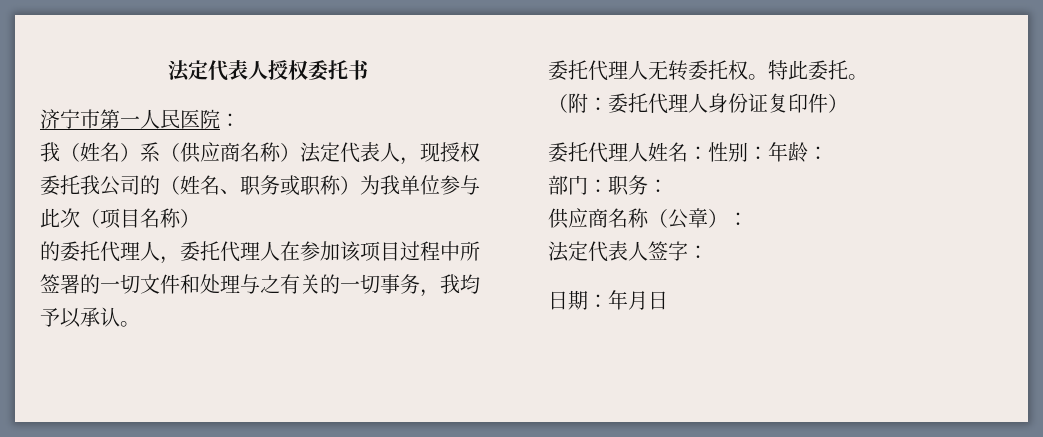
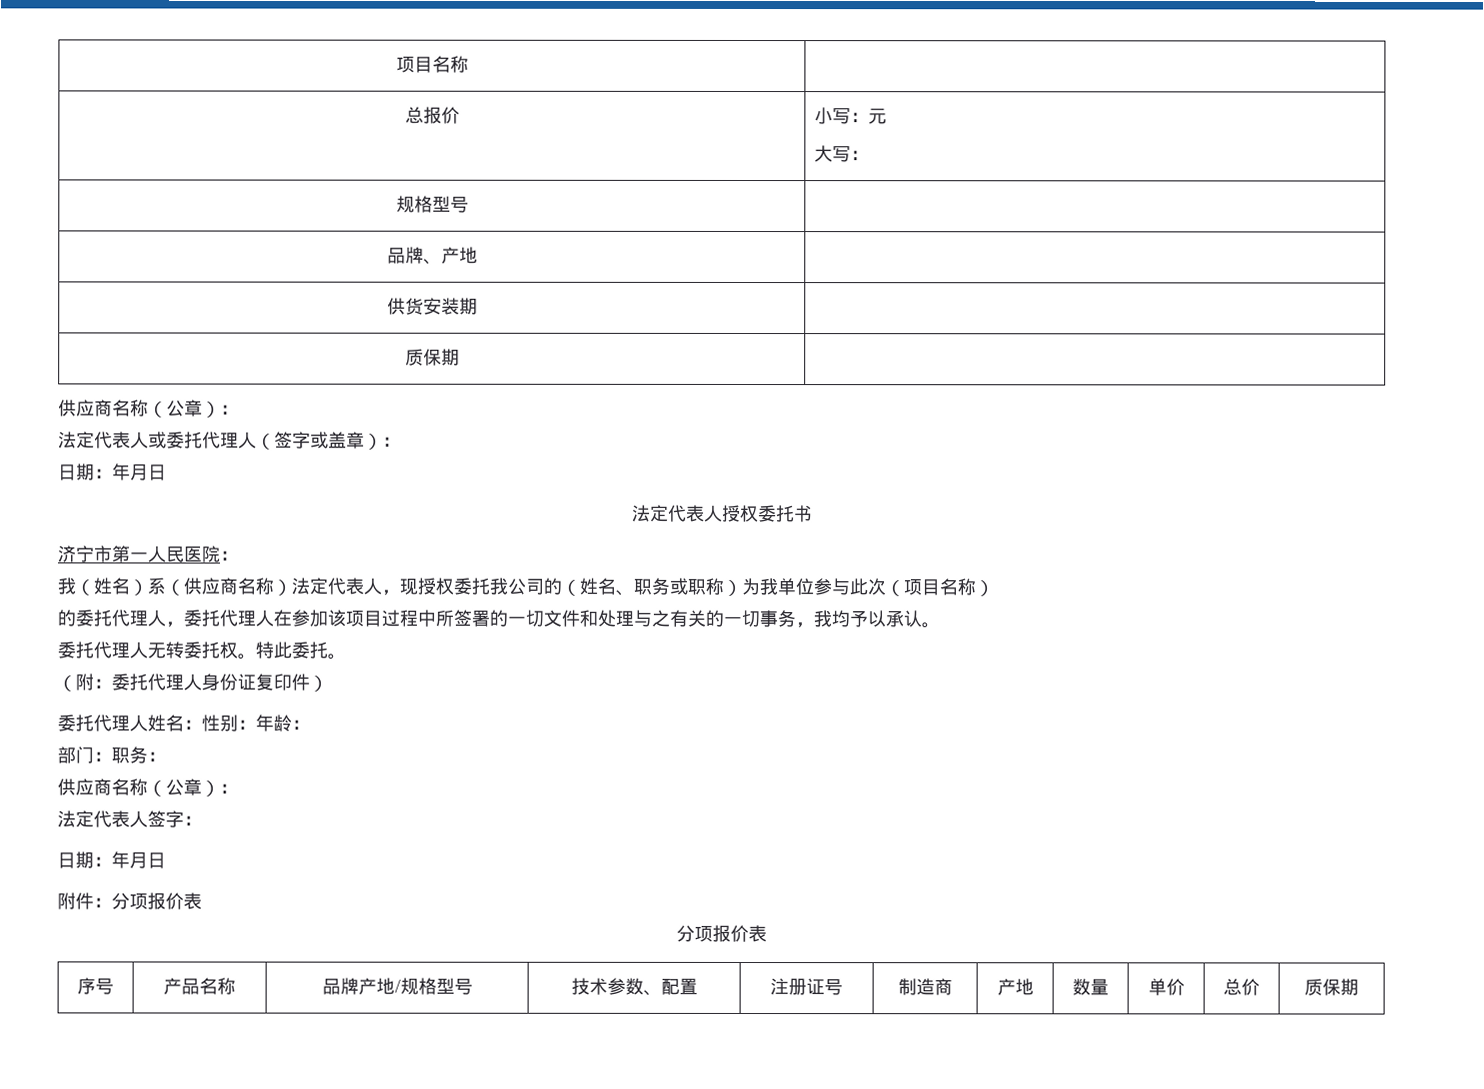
+ 项目名称 |
+ 总报价 | 小写：元
+ 大写：
+ 规格型号 |
+ 品牌、产地 |
+ 供货安装期 |
+ 质保期 |
+ 供应商名称（公章）：
+ 法定代表人或委托代理人（签字或盖章）：
+ 日期：年月日
+ 附件：分项报价表
+ 分项报价表
+ 序号 | 产品名称 | 品牌产地/规格型号 | 技术参数、配置 | 注册证号 | 制造商 | 产地 | 数量 | 单价 | 总价 | 质保期

